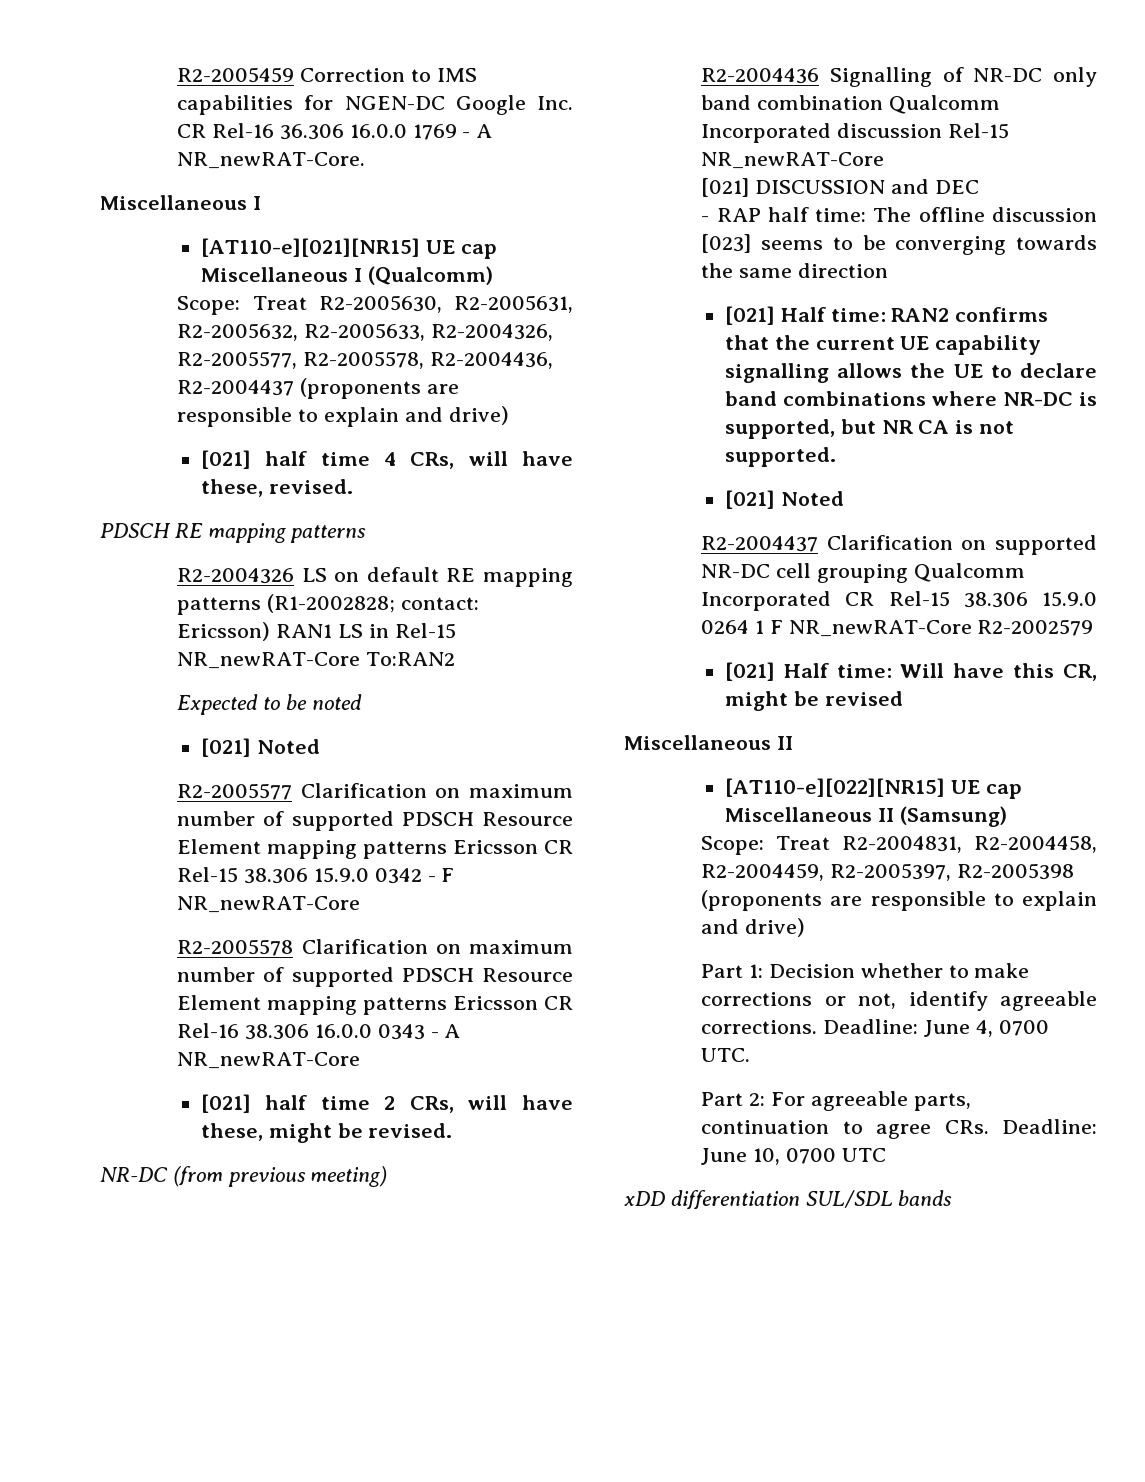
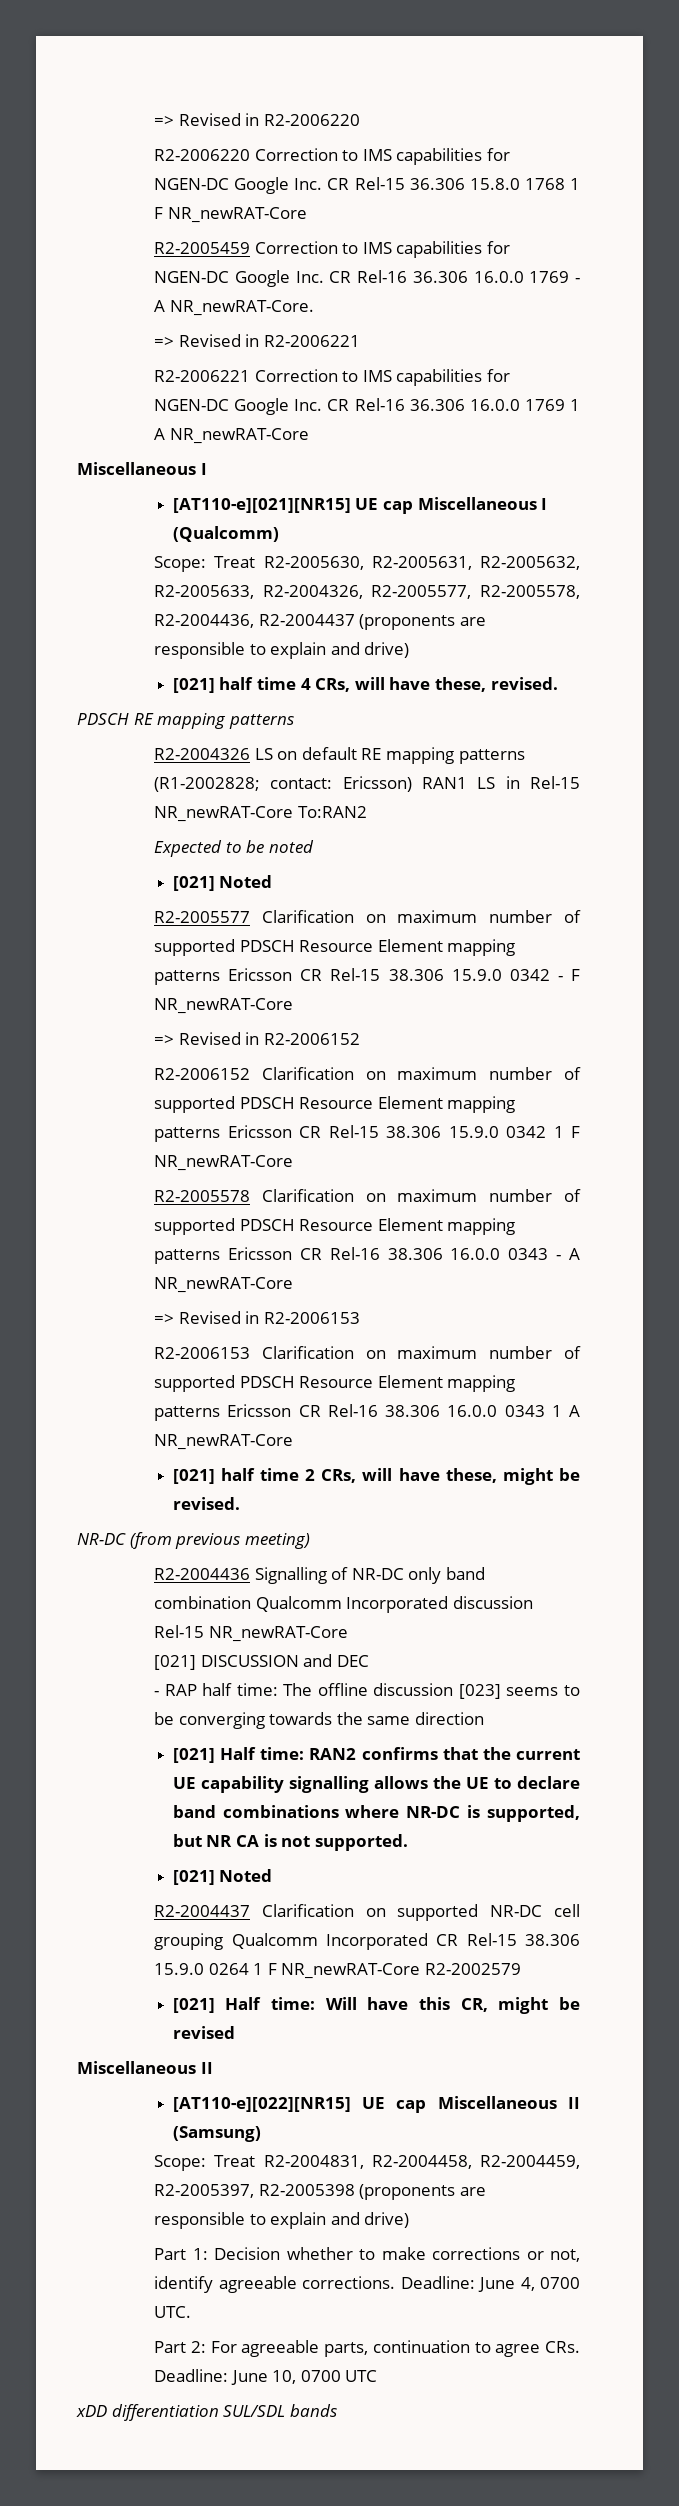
+ => Revised in R2-2006220
+ R2-2006220 Correction to IMS capabilities for NGEN-DC Google Inc. CR Rel-15 36.306 15.8.0 1768 1 F NR_newRAT-Core
+ => Revised in R2-2006221
+ R2-2006221 Correction to IMS capabilities for NGEN-DC Google Inc. CR Rel-16 36.306 16.0.0 1769 1 A NR_newRAT-Core
+ => Revised in R2-2006152
+ R2-2006152 Clarification on maximum number of supported PDSCH Resource Element mapping patterns Ericsson CR Rel-15 38.306 15.9.0 0342 1 F NR_newRAT-Core
+ => Revised in R2-2006153
+ R2-2006153 Clarification on maximum number of supported PDSCH Resource Element mapping patterns Ericsson CR Rel-16 38.306 16.0.0 0343 1 A NR_newRAT-Core

